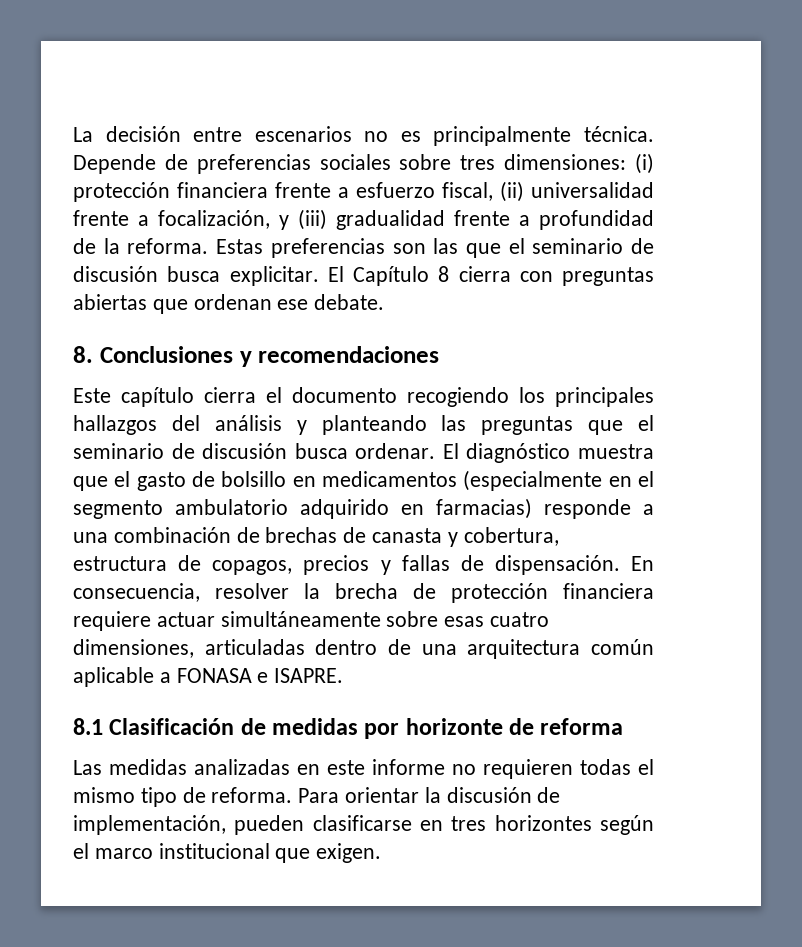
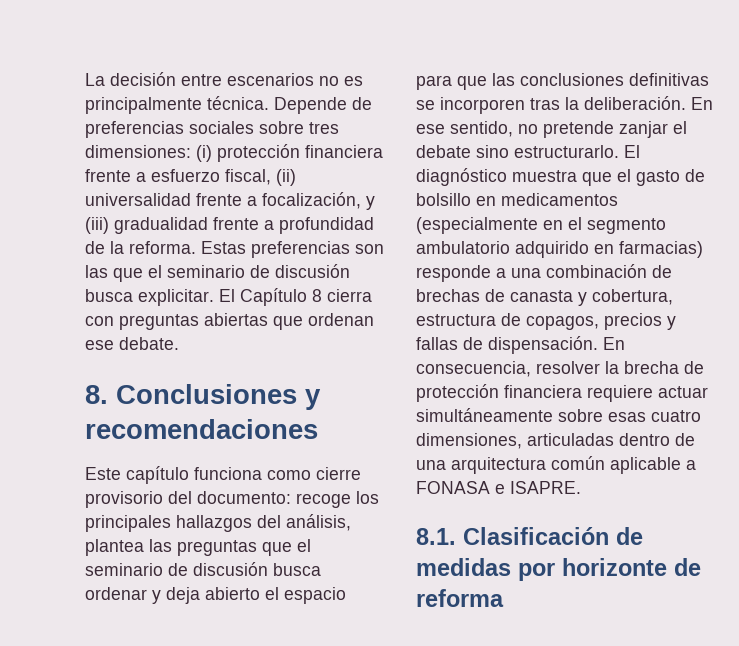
- Este capítulo cierra el documento recogiendo los principales hallazgos del análisis y planteando las preguntas que el seminario de discusión busca ordenar.
+ Este capítulo funciona como cierre provisorio del documento: recoge los principales hallazgos del análisis, plantea las preguntas que el seminario de discusión busca ordenar y deja abierto el espacio para que las conclusiones definitivas se incorporen tras la deliberación. En ese sentido, no pretende zanjar el debate sino estructurarlo.
- 8.1 Clasificación de medidas por horizonte de reforma
+ 8.1. Clasificación de medidas por horizonte de reforma
- Las medidas analizadas en este informe no requieren todas el mismo tipo de reforma. Para orientar la discusión de implementación, pueden clasificarse en tres horizontes según el marco institucional que exigen.

